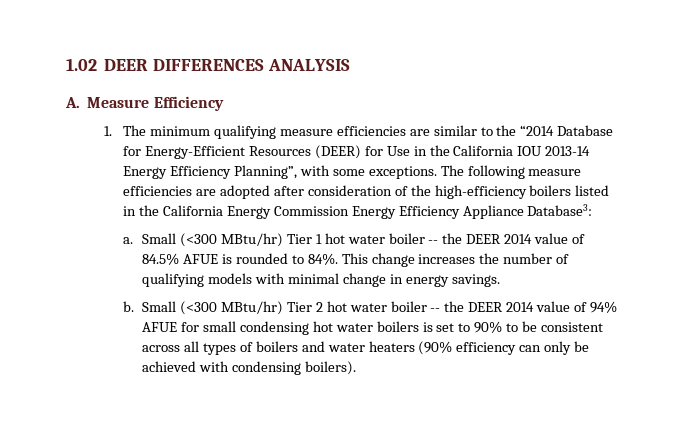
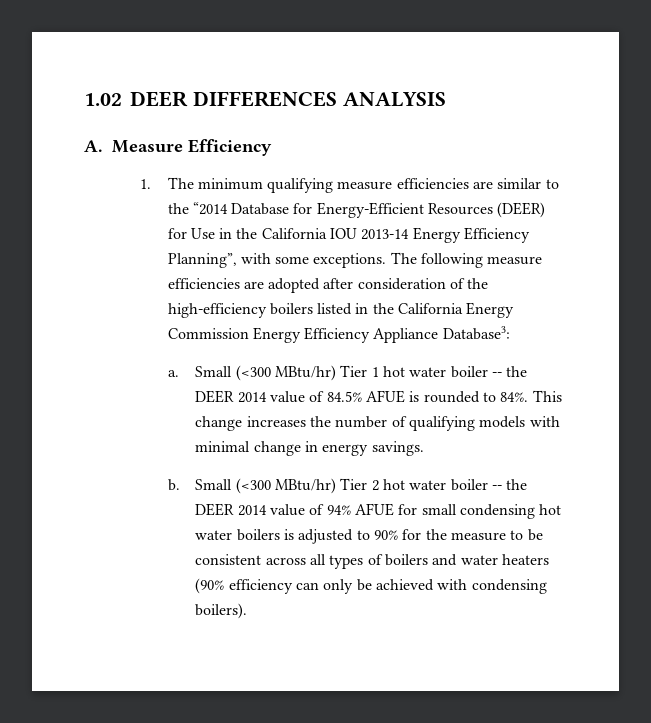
- Small (<300 MBtu/hr) Tier 2 hot water boiler -- the DEER 2014 value of 94% AFUE for small condensing hot water boilers is set to 90% to be consistent across all types of boilers and water heaters (90% efficiency can only be achieved with condensing boilers).
+ Small (<300 MBtu/hr) Tier 2 hot water boiler -- the DEER 2014 value of 94% AFUE for small condensing hot water boilers is adjusted to 90% for the measure to be consistent across all types of boilers and water heaters (90% efficiency can only be achieved with condensing boilers).

